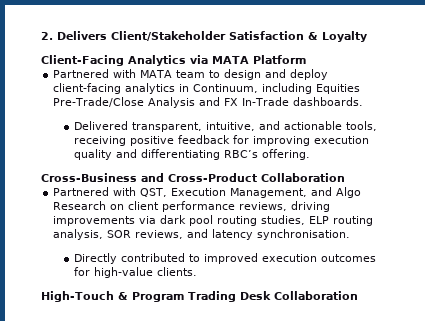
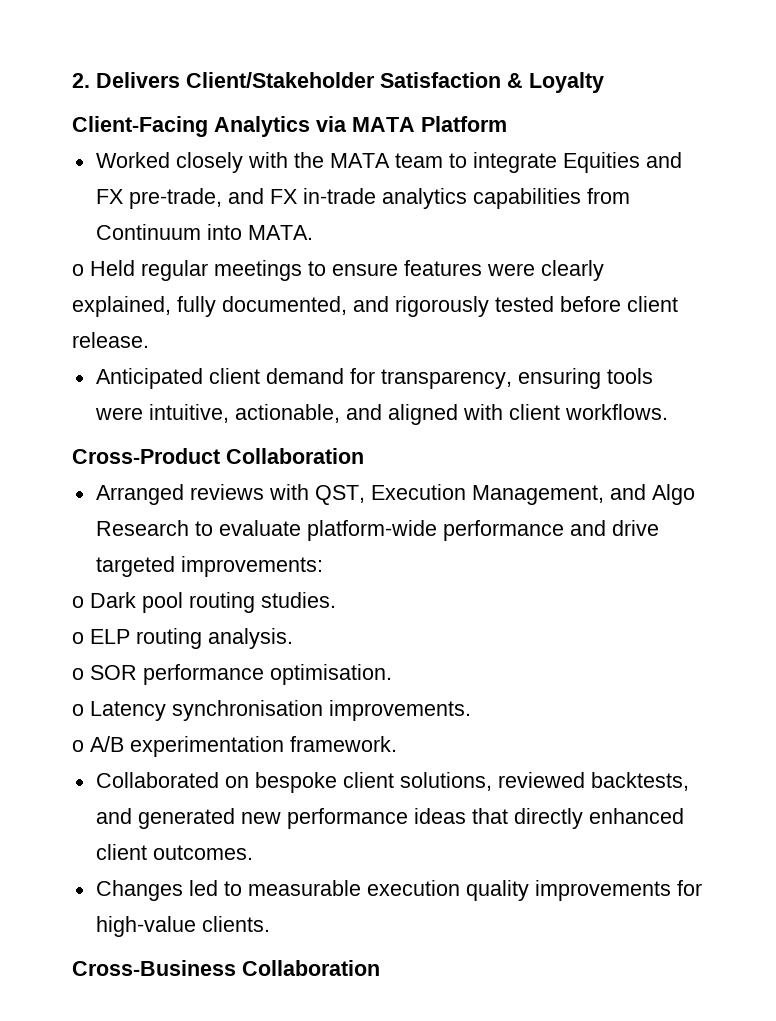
- Partnered with MATA team to design and deploy client-facing analytics in Continuum, including Equities Pre-Trade/Close Analysis and FX In-Trade dashboards.
- Delivered transparent, intuitive, and actionable tools, receiving positive feedback for improving execution quality and differentiating RBC’s offering.
- Cross-Business and Cross-Product Collaboration
+ Worked closely with the MATA team to integrate Equities and FX pre-trade, and FX in-trade analytics capabilities from Continuum into MATA.
+ o Held regular meetings to ensure features were clearly explained, fully documented, and rigorously tested before client release.
+ Anticipated client demand for transparency, ensuring tools were intuitive, actionable, and aligned with client workflows.
+ Cross-Product Collaboration
- Partnered with QST, Execution Management, and Algo Research on client performance reviews, driving improvements via dark pool routing studies, ELP routing analysis, SOR reviews, and latency synchronisation.
- Directly contributed to improved execution outcomes for high-value clients.
- High-Touch & Program Trading Desk Collaboration
+ Arranged reviews with QST, Execution Management, and Algo Research to evaluate platform-wide performance and drive targeted improvements:
+ o Dark pool routing studies.
+ o ELP routing analysis.
+ o SOR performance optimisation.
+ o Latency synchronisation improvements.
+ o A/B experimentation framework.
+ Collaborated on bespoke client solutions, reviewed backtests, and generated new performance ideas that directly enhanced client outcomes.
+ Changes led to measurable execution quality improvements for high-value clients.
+ Cross-Business Collaboration

